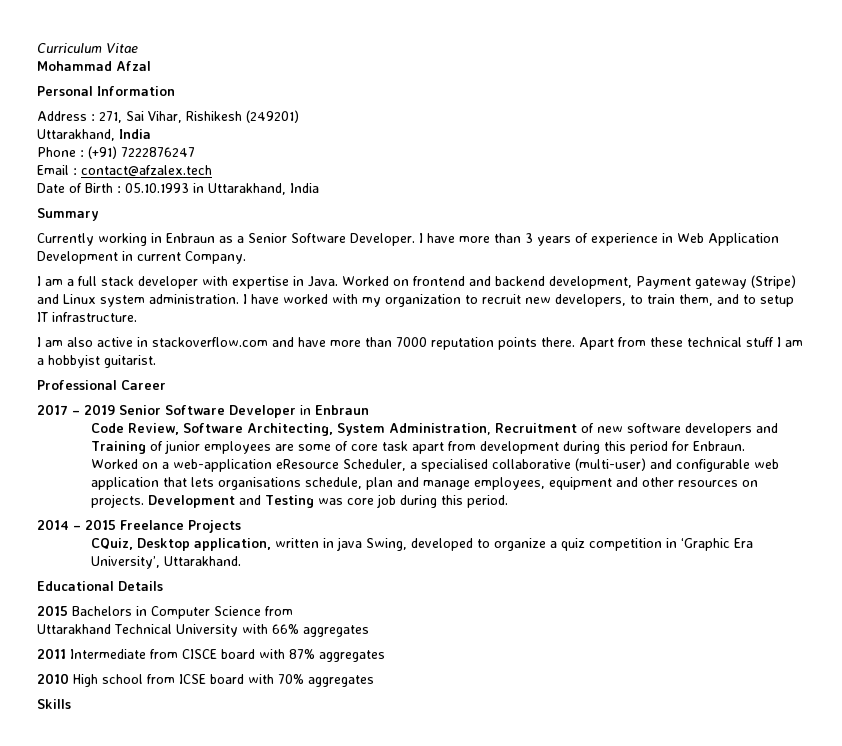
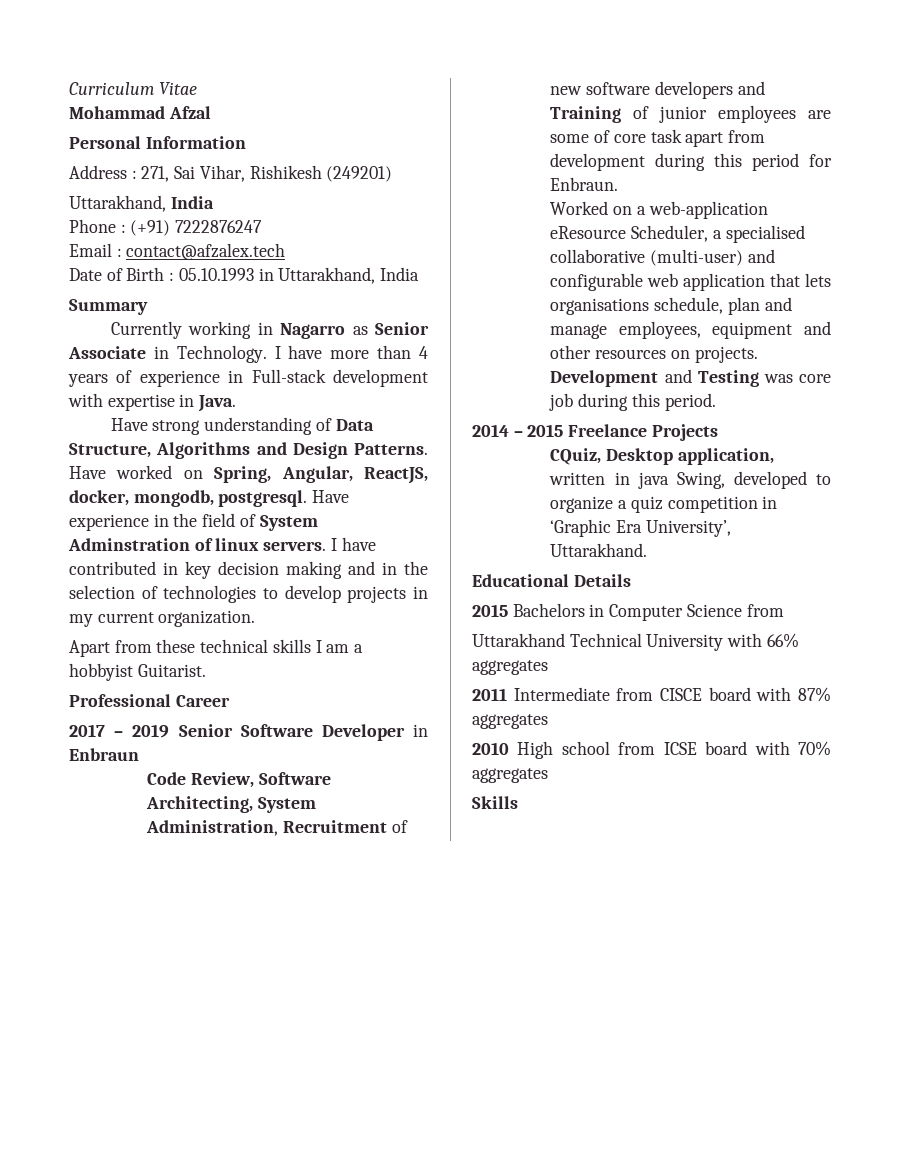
- Currently working in Enbraun as a Senior Software Developer.
+ Currently working in Nagarro as Senior Associate in Technology.
- I have more than 3 years of experience in Web Application Development in current Company.
- I am a full stack developer with expertise in Java. Worked on frontend and backend development, Payment gateway (Stripe) and Linux system administration. I have worked with my organization to recruit new developers, to train them, and to setup IT infrastructure.
- I am also active in stackoverflow.com and have more than 7000 reputation points there. Apart from these technical stuff I am a hobbyist guitarist.
+ I have more than 4 years of experience in Full-stack development with expertise in Java.
+ Have strong understanding of Data Structure, Algorithms and Design Patterns. Have worked on Spring, Angular, ReactJS, docker, mongodb, postgresql. Have experience in the field of System Adminstration of linux servers. I have contributed in key decision making and in the selection of technologies to develop projects in my current organization.
+ Apart from these technical skills I am a hobbyist Guitarist.

